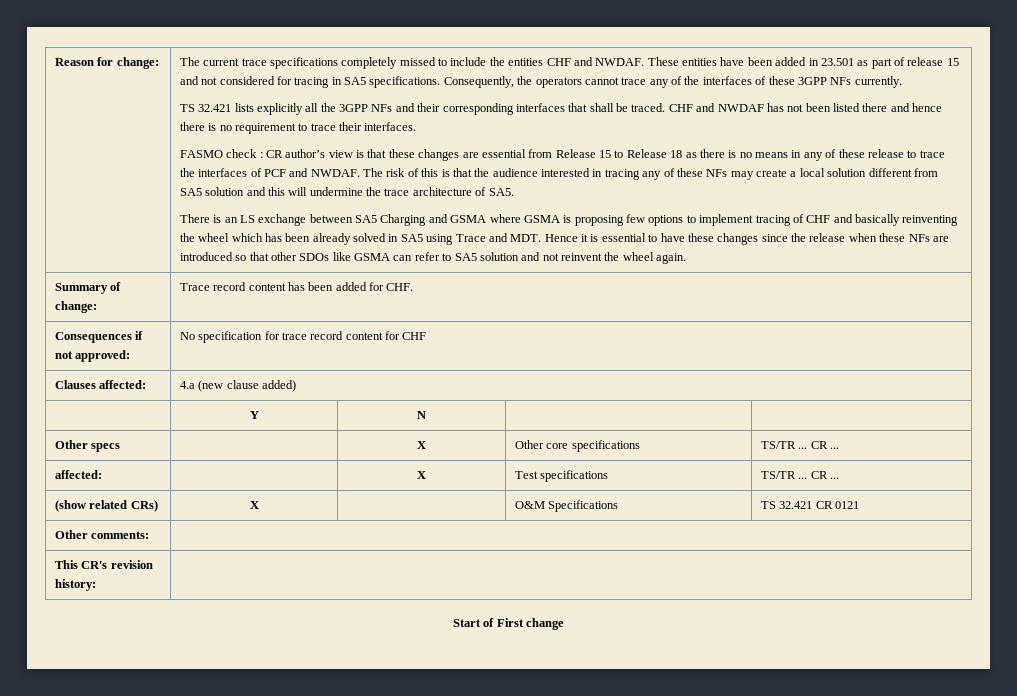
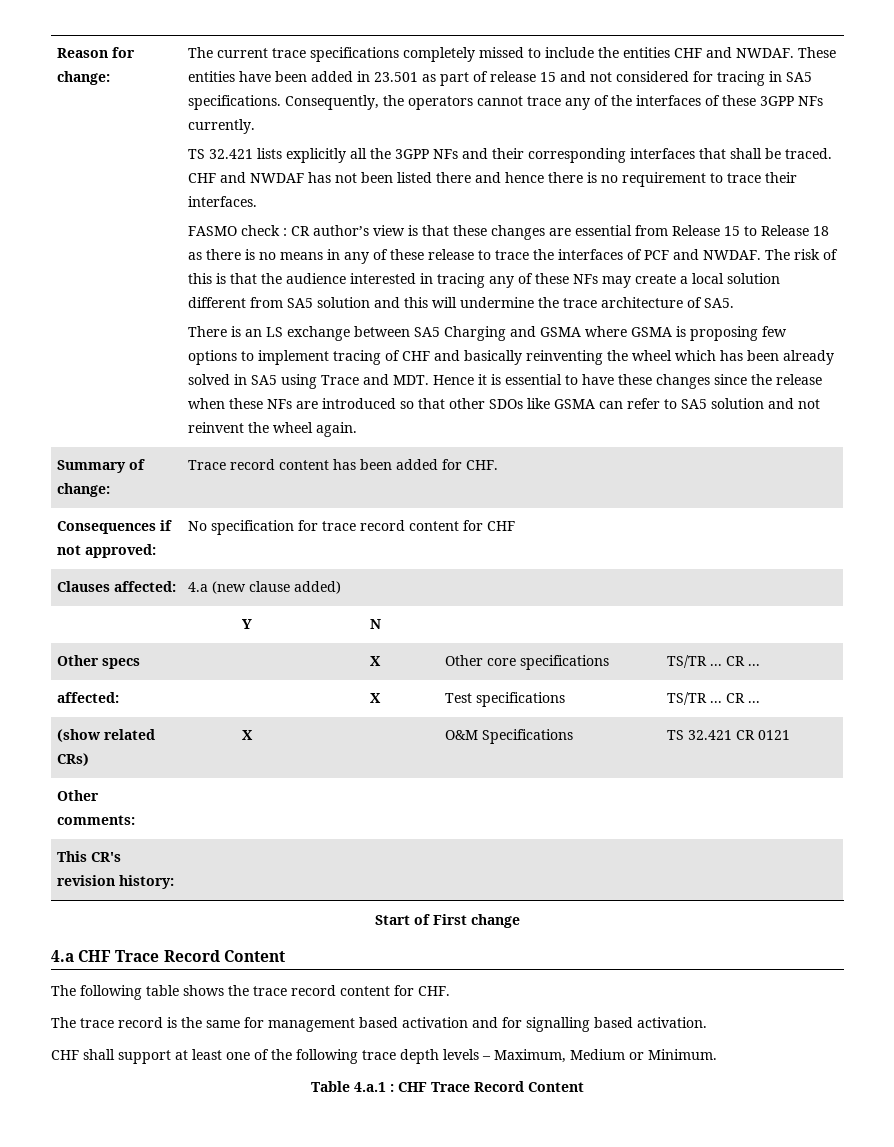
+ 4.a CHF Trace Record Content
+ The following table shows the trace record content for CHF.
+ The trace record is the same for management based activation and for signalling based activation.
+ CHF shall support at least one of the following trace depth levels – Maximum, Medium or Minimum.
+ Table 4.a.1 : CHF Trace Record Content

